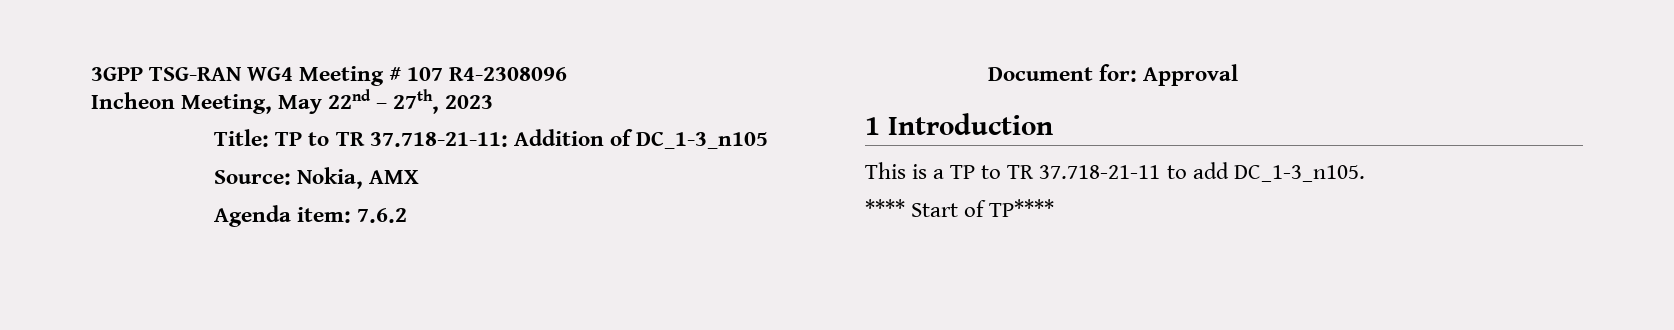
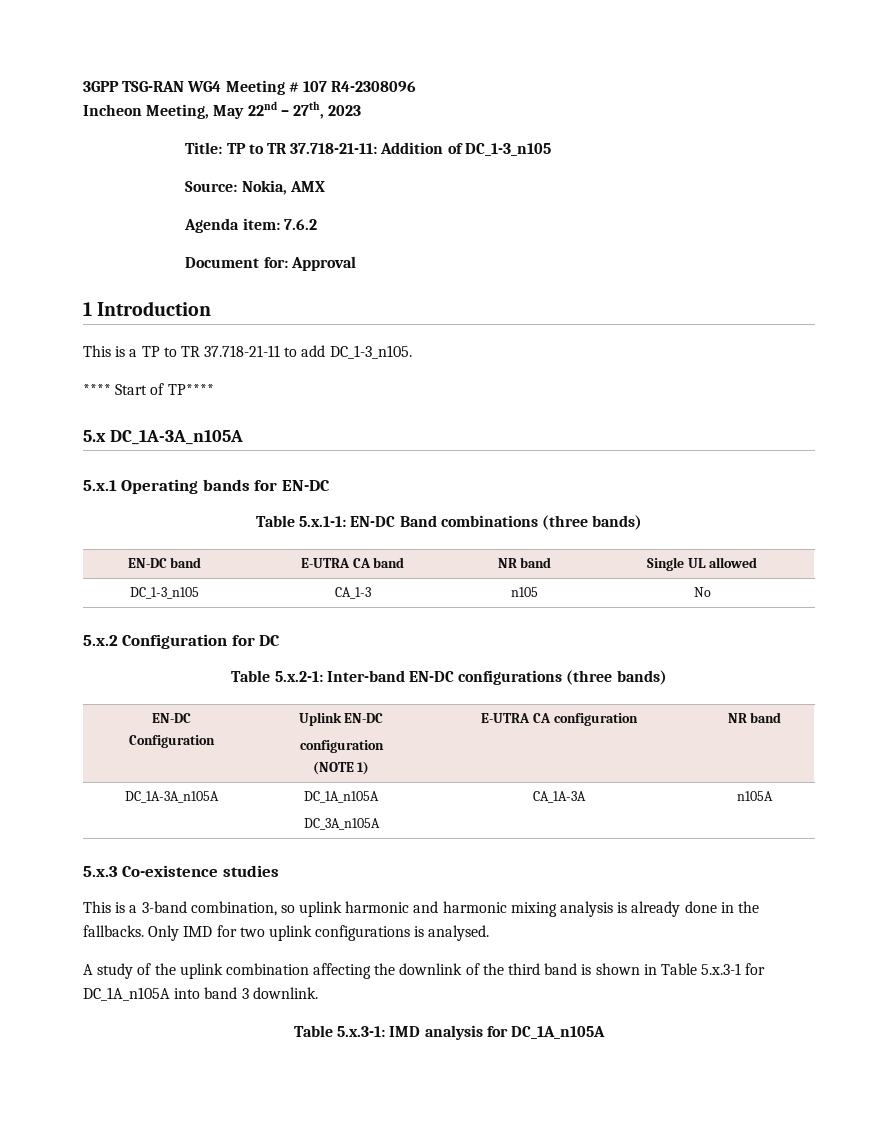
+ 5.x DC_1A-3A_n105A
+ 5.x.1 Operating bands for EN-DC
+ Table 5.x.1-1: EN-DC Band combinations (three bands)
+ EN-DC band | E-UTRA CA band | NR band | Single UL allowed
+ DC_1-3_n105 | CA_1-3 | n105 | No
+ 5.x.2 Configuration for DC
+ Table 5.x.2-1: Inter-band EN-DC configurations (three bands)
+ EN-DC
+ Configuration | Uplink EN-DC
+ configuration
+ (NOTE 1) | E-UTRA CA configuration | NR band
+ DC_1A-3A_n105A | DC_1A_n105A
+ DC_3A_n105A | CA_1A-3A | n105A
+ 5.x.3 Co-existence studies
+ This is a 3-band combination, so uplink harmonic and harmonic mixing analysis is already done in the fallbacks. Only IMD for two uplink configurations is analysed.
+ A study of the uplink combination affecting the downlink of the third band is shown in Table 5.x.3-1 for DC_1A_n105A into band 3 downlink.
+ Table 5.x.3-1: IMD analysis for DC_1A_n105A

